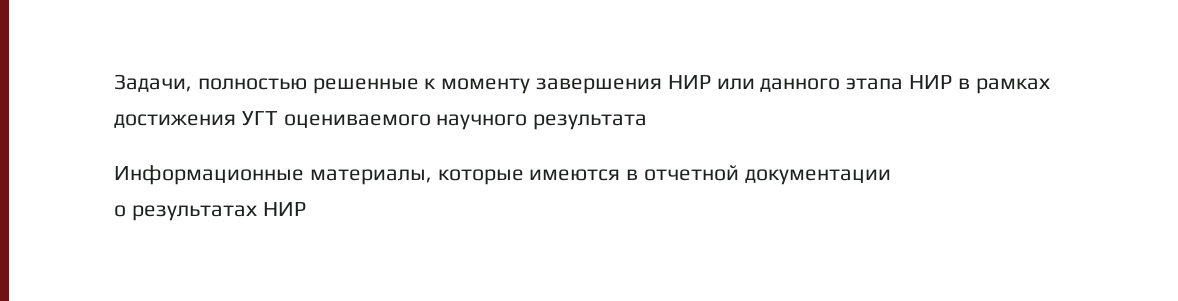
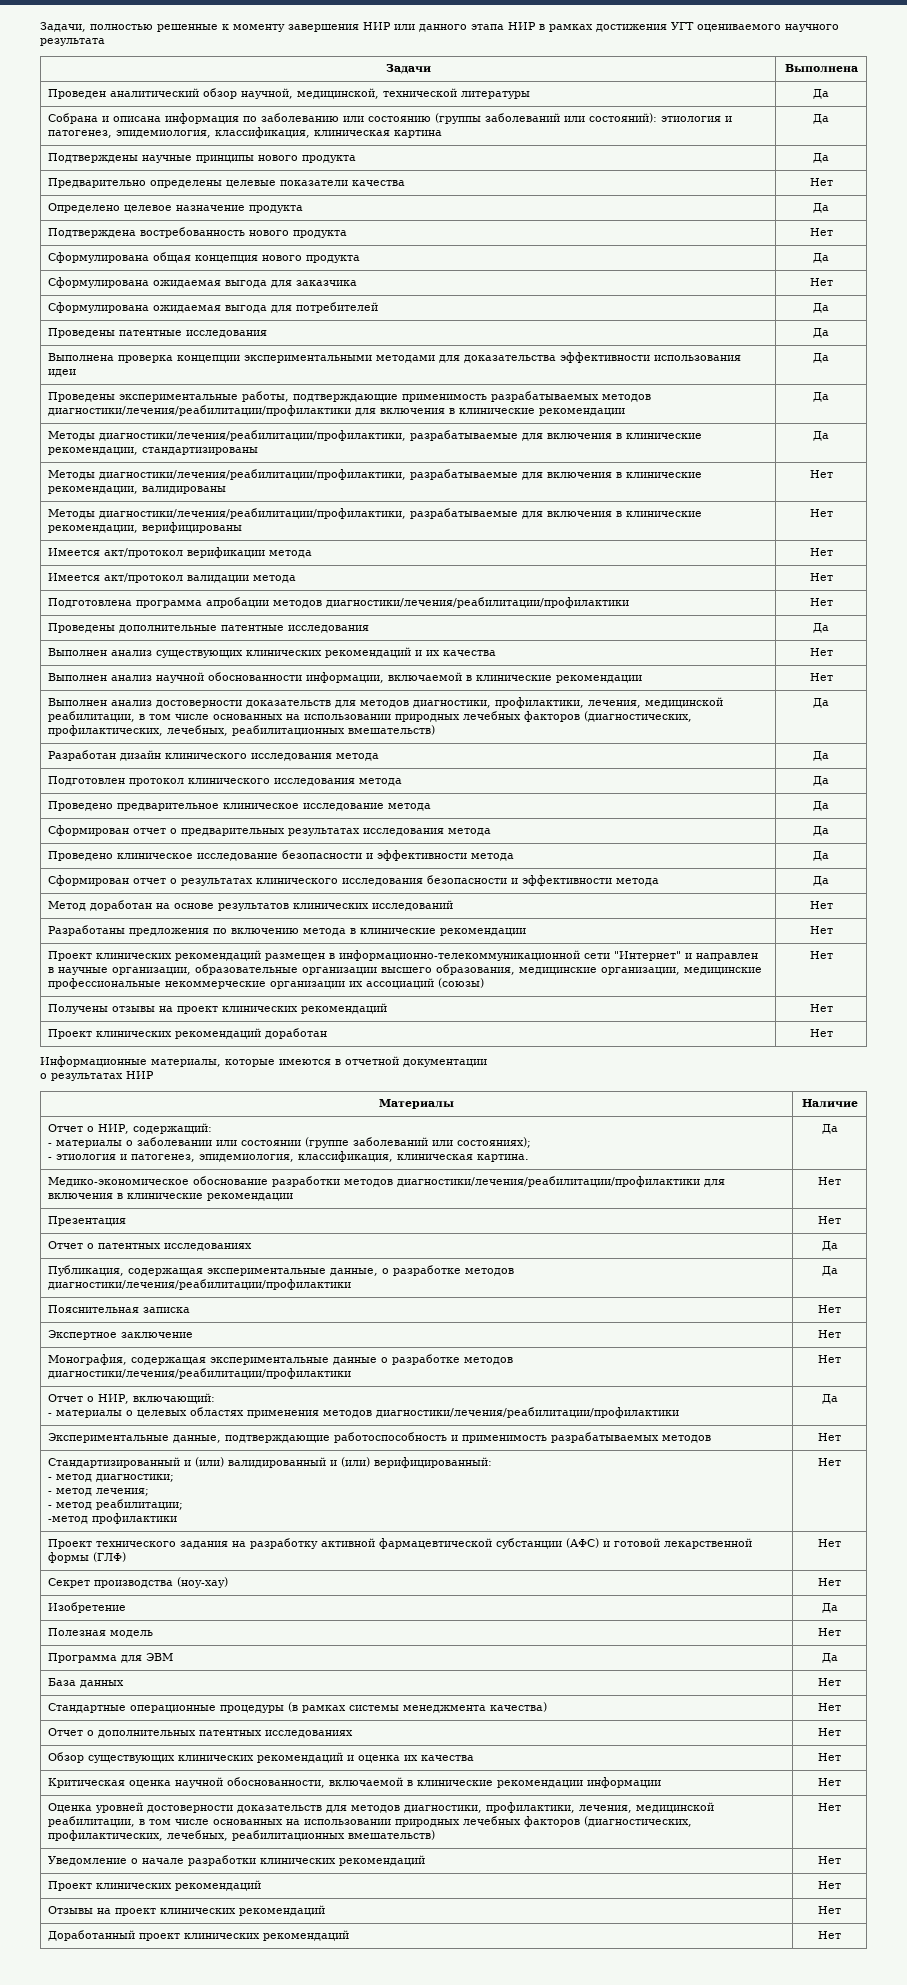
+ Задачи | Выполнена
+ Проведен аналитический обзор научной, медицинской, технической литературы | Да
+ Собрана и описана информация по заболеванию или состоянию (группы заболеваний или состояний): этиология и патогенез, эпидемиология, классификация, клиническая картина | Да
+ Подтверждены научные принципы нового продукта | Да
+ Предварительно определены целевые показатели качества | Нет
+ Определено целевое назначение продукта | Да
+ Подтверждена востребованность нового продукта | Нет
+ Сформулирована общая концепция нового продукта | Да
+ Сформулирована ожидаемая выгода для заказчика | Нет
+ Сформулирована ожидаемая выгода для потребителей | Да
+ Проведены патентные исследования | Да
+ Выполнена проверка концепции экспериментальными методами для доказательства эффективности использования идеи | Да
+ Проведены экспериментальные работы, подтверждающие применимость разрабатываемых методов диагностики/лечения/реабилитации/профилактики для включения в клинические рекомендации | Да
+ Методы диагностики/лечения/реабилитации/профилактики, разрабатываемые для включения в клинические рекомендации, стандартизированы | Да
+ Методы диагностики/лечения/реабилитации/профилактики, разрабатываемые для включения в клинические рекомендации, валидированы | Нет
+ Методы диагностики/лечения/реабилитации/профилактики, разрабатываемые для включения в клинические рекомендации, верифицированы | Нет
+ Имеется акт/протокол верификации метода | Нет
+ Имеется акт/протокол валидации метода | Нет
+ Подготовлена программа апробации методов диагностики/лечения/реабилитации/профилактики | Нет
+ Проведены дополнительные патентные исследования | Да
+ Выполнен анализ существующих клинических рекомендаций и их качества | Нет
+ Выполнен анализ научной обоснованности информации, включаемой в клинические рекомендации | Нет
+ Выполнен анализ достоверности доказательств для методов диагностики, профилактики, лечения, медицинской реабилитации, в том числе основанных на использовании природных лечебных факторов (диагностических, профилактических, лечебных, реабилитационных вмешательств) | Да
+ Разработан дизайн клинического исследования метода | Да
+ Подготовлен протокол клинического исследования метода | Да
+ Проведено предварительное клиническое исследование метода | Да
+ Сформирован отчет о предварительных результатах исследования метода | Да
+ Проведено клиническое исследование безопасности и эффективности метода | Да
+ Сформирован отчет о результатах клинического исследования безопасности и эффективности метода | Да
+ Метод доработан на основе результатов клинических исследований | Нет
+ Разработаны предложения по включению метода в клинические рекомендации | Нет
+ Проект клинических рекомендаций размещен в информационно-телекоммуникационной сети "Интернет" и направлен в научные организации, образовательные организации высшего образования, медицинские организации, медицинские профессиональные некоммерческие организации их ассоциаций (союзы) | Нет
+ Получены отзывы на проект клинических рекомендаций | Нет
+ Проект клинических рекомендаций доработан | Нет
+ Материалы | Наличие
+ Отчет о НИР, содержащий:
+ - материалы о заболевании или состоянии (группе заболеваний или состояниях);
+ - этиология и патогенез, эпидемиология, классификация, клиническая картина. | Да
+ Медико-экономическое обоснование разработки методов диагностики/лечения/реабилитации/профилактики для включения в клинические рекомендации | Нет
+ Презентация | Нет
+ Отчет о патентных исследованиях | Да
+ Публикация, содержащая экспериментальные данные, о разработке методов диагностики/лечения/реабилитации/профилактики | Да
+ Пояснительная записка | Нет
+ Экспертное заключение | Нет
+ Монография, содержащая экспериментальные данные о разработке методов диагностики/лечения/реабилитации/профилактики | Нет
+ Отчет о НИР, включающий:
+ - материалы о целевых областях применения методов диагностики/лечения/реабилитации/профилактики | Да
+ Экспериментальные данные, подтверждающие работоспособность и применимость разрабатываемых методов | Нет
+ Стандартизированный и (или) валидированный и (или) верифицированный:
+ - метод диагностики;
+ - метод лечения;
+ - метод реабилитации;
+ -метод профилактики | Нет
+ Проект технического задания на разработку активной фармацевтической субстанции (АФС) и готовой лекарственной формы (ГЛФ) | Нет
+ Секрет производства (ноу-хау) | Нет
+ Изобретение | Да
+ Полезная модель | Нет
+ Программа для ЭВМ | Да
+ База данных | Нет
+ Стандартные операционные процедуры (в рамках системы менеджмента качества) | Нет
+ Отчет о дополнительных патентных исследованиях | Нет
+ Обзор существующих клинических рекомендаций и оценка их качества | Нет
+ Критическая оценка научной обоснованности, включаемой в клинические рекомендации информации | Нет
+ Оценка уровней достоверности доказательств для методов диагностики, профилактики, лечения, медицинской реабилитации, в том числе основанных на использовании природных лечебных факторов (диагностических, профилактических, лечебных, реабилитационных вмешательств) | Нет
+ Уведомление о начале разработки клинических рекомендаций | Нет
+ Проект клинических рекомендаций | Нет
+ Отзывы на проект клинических рекомендаций | Нет
+ Доработанный проект клинических рекомендаций | Нет

